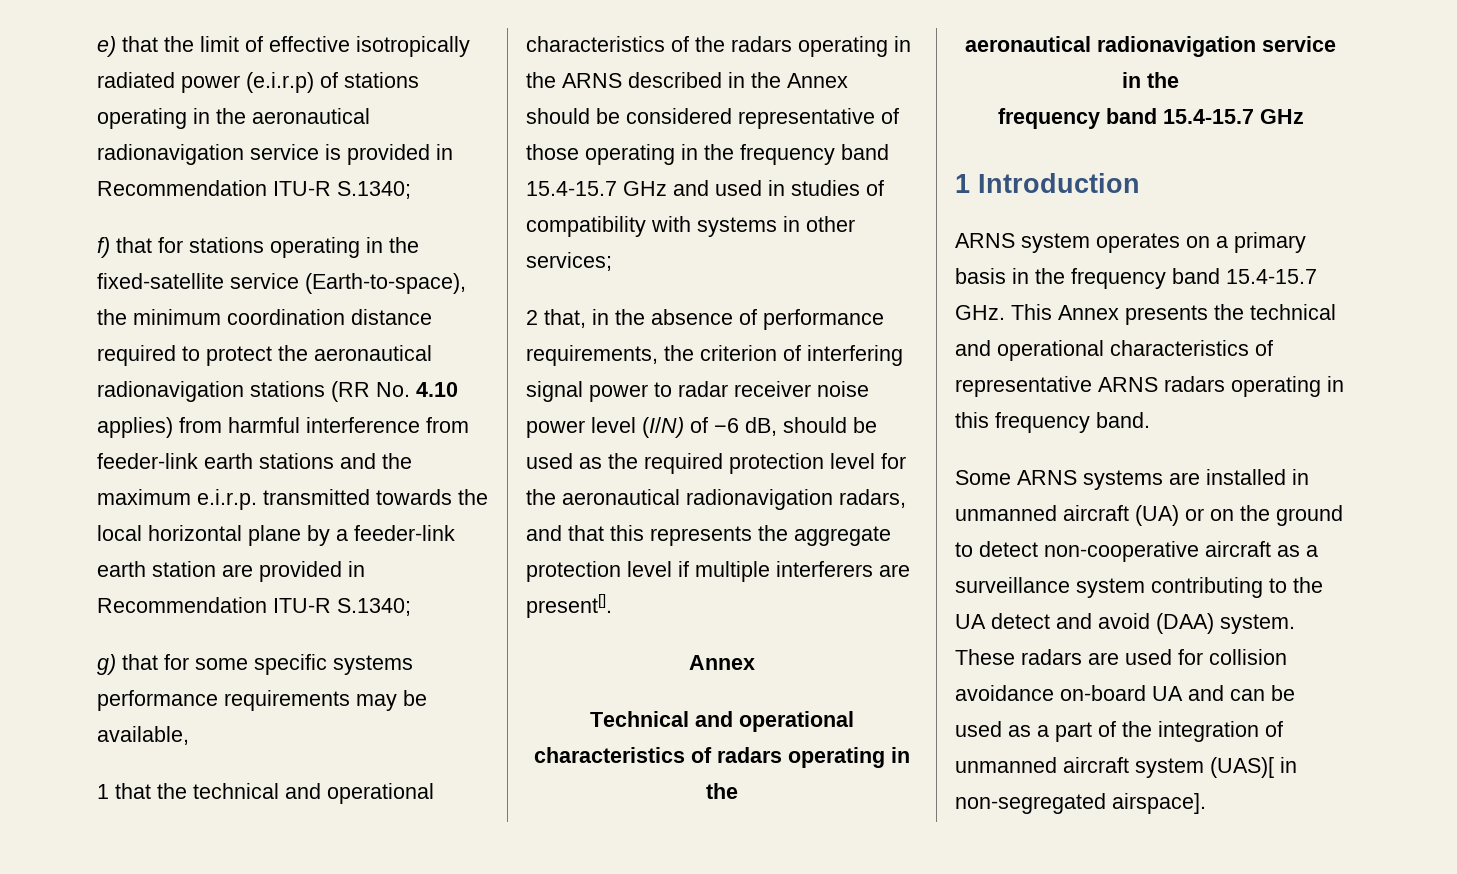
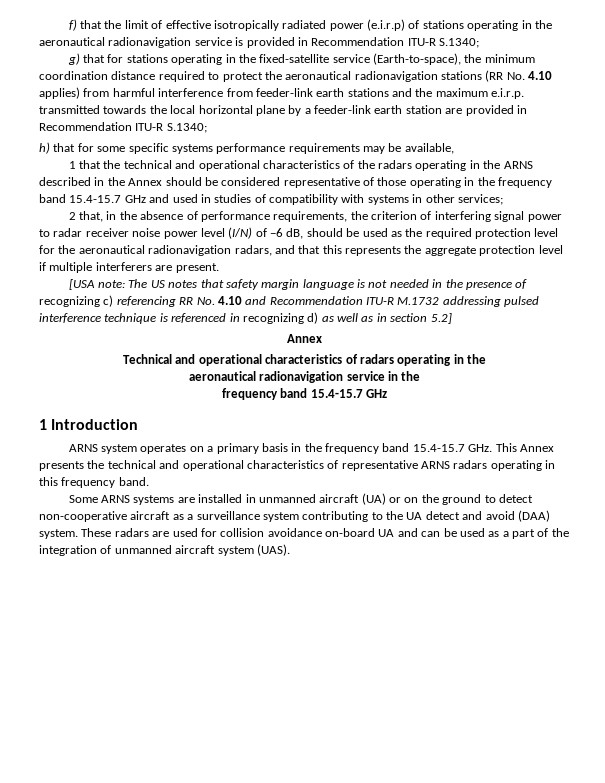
- e) that the limit of effective isotropically radiated power (e.i.r.p) of stations operating in the aeronautical radionavigation service is provided in Recommendation ITU-R S.1340;
+ f) that the limit of effective isotropically radiated power (e.i.r.p) of stations operating in the aeronautical radionavigation service is provided in Recommendation ITU-R S.1340;
- f) that for stations operating in the fixed-satellite service (Earth-to-space), the minimum coordination distance required to protect the aeronautical radionavigation stations (RR No. 4.10 applies) from harmful interference from feeder-link earth stations and the maximum e.i.r.p. transmitted towards the local horizontal plane by a feeder-link earth station are provided in Recommendation ITU-R S.1340;
+ g) that for stations operating in the fixed-satellite service (Earth-to-space), the minimum coordination distance required to protect the aeronautical radionavigation stations (RR No. 4.10 applies) from harmful interference from feeder-link earth stations and the maximum e.i.r.p. transmitted towards the local horizontal plane by a feeder-link earth station are provided in Recommendation ITU-R S.1340;
- g) that for some specific systems performance requirements may be available,
+ h) that for some specific systems performance requirements may be available,
- 2 that, in the absence of performance requirements, the criterion of interfering signal power to radar receiver noise power level (I/N) of −6 dB, should be used as the required protection level for the aeronautical radionavigation radars, and that this represents the aggregate protection level if multiple interferers are present[].
+ 2 that, in the absence of performance requirements, the criterion of interfering signal power to radar receiver noise power level (I/N) of −6 dB, should be used as the required protection level for the aeronautical radionavigation radars, and that this represents the aggregate protection level if multiple interferers are present.
+ [USA note: The US notes that safety margin language is not needed in the presence of recognizing c) referencing RR No. 4.10 and Recommendation ITU-R M.1732 addressing pulsed interference technique is referenced in recognizing d) as well as in section 5.2]
- These radars are used for collision avoidance on-board UA and can be used as a part of the integration of unmanned aircraft system (UAS)[ in non-segregated airspace].
+ These radars are used for collision avoidance on-board UA and can be used as a part of the integration of unmanned aircraft system (UAS).

